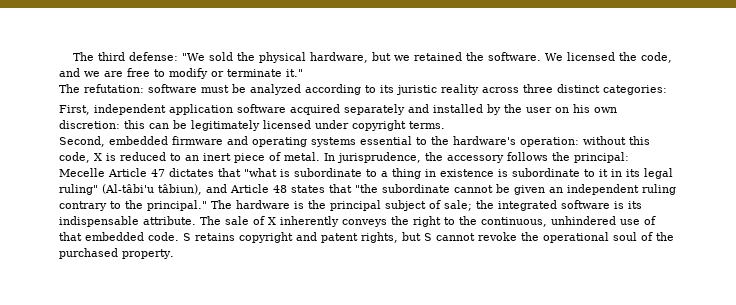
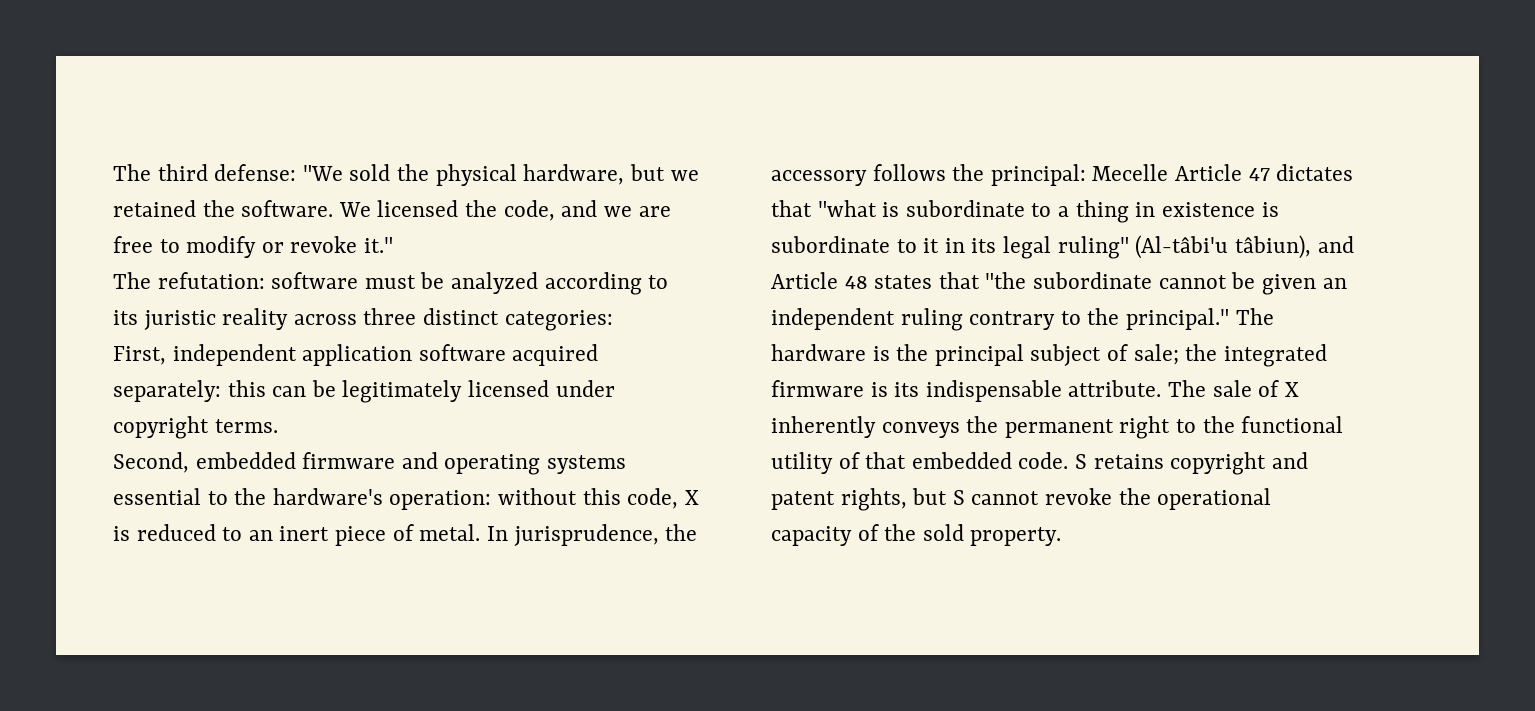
- We licensed the code, and we are free to modify or terminate it."
+ We licensed the code, and we are free to modify or revoke it."
- First, independent application software acquired separately and installed by the user on his own discretion: this can be legitimately licensed under copyright terms.
+ First, independent application software acquired separately: this can be legitimately licensed under copyright terms.
- The hardware is the principal subject of sale; the integrated software is its indispensable attribute.
+ The hardware is the principal subject of sale; the integrated firmware is its indispensable attribute.
- The sale of X inherently conveys the right to the continuous, unhindered use of that embedded code.
+ The sale of X inherently conveys the permanent right to the functional utility of that embedded code.
- S retains copyright and patent rights, but S cannot revoke the operational soul of the purchased property.
+ S retains copyright and patent rights, but S cannot revoke the operational capacity of the sold property.

